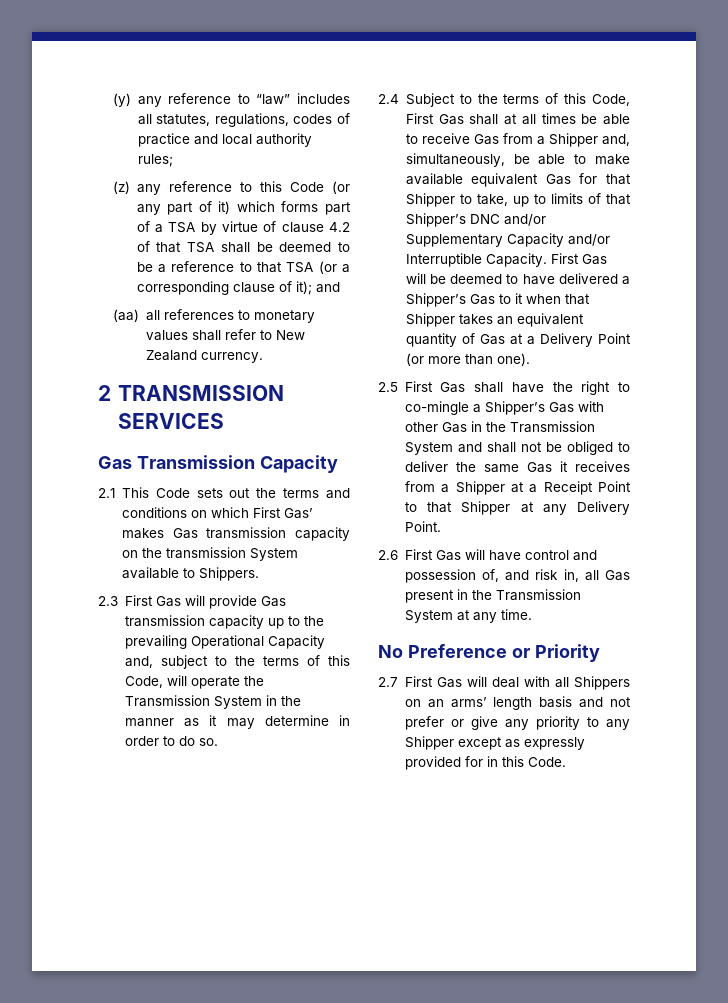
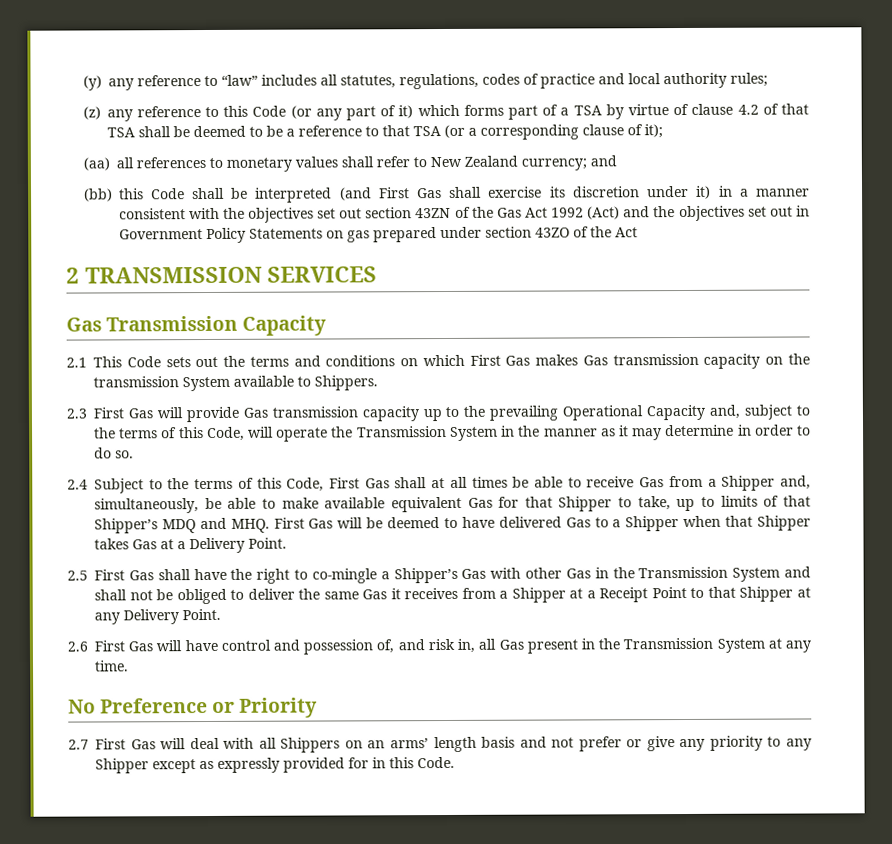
- (z) any reference to this Code (or any part of it) which forms part of a TSA by virtue of clause 4.2 of that TSA shall be deemed to be a reference to that TSA (or a corresponding clause of it); and
+ (z) any reference to this Code (or any part of it) which forms part of a TSA by virtue of clause 4.2 of that TSA shall be deemed to be a reference to that TSA (or a corresponding clause of it);
- (aa) all references to monetary values shall refer to New Zealand currency.
+ (aa) all references to monetary values shall refer to New Zealand currency; and
+ (bb) this Code shall be interpreted (and First Gas shall exercise its discretion under it) in a manner consistent with the objectives set out section 43ZN of the Gas Act 1992 (Act) and the objectives set out in Government Policy Statements on gas prepared under section 43ZO of the Act
- 2.1 This Code sets out the terms and conditions on which First Gas’ makes Gas transmission capacity on the transmission System available to Shippers.
+ 2.1 This Code sets out the terms and conditions on which First Gas makes Gas transmission capacity on the transmission System available to Shippers.
- 2.4 Subject to the terms of this Code, First Gas shall at all times be able to receive Gas from a Shipper and, simultaneously, be able to make available equivalent Gas for that Shipper to take, up to limits of that Shipper’s DNC and/or Supplementary Capacity and/or Interruptible Capacity. First Gas will be deemed to have delivered a Shipper’s Gas to it when that Shipper takes an equivalent quantity of Gas at a Delivery Point (or more than one).
+ 2.4 Subject to the terms of this Code, First Gas shall at all times be able to receive Gas from a Shipper and, simultaneously, be able to make available equivalent Gas for that Shipper to take, up to limits of that Shipper’s MDQ and MHQ. First Gas will be deemed to have delivered Gas to a Shipper when that Shipper takes Gas at a Delivery Point.

